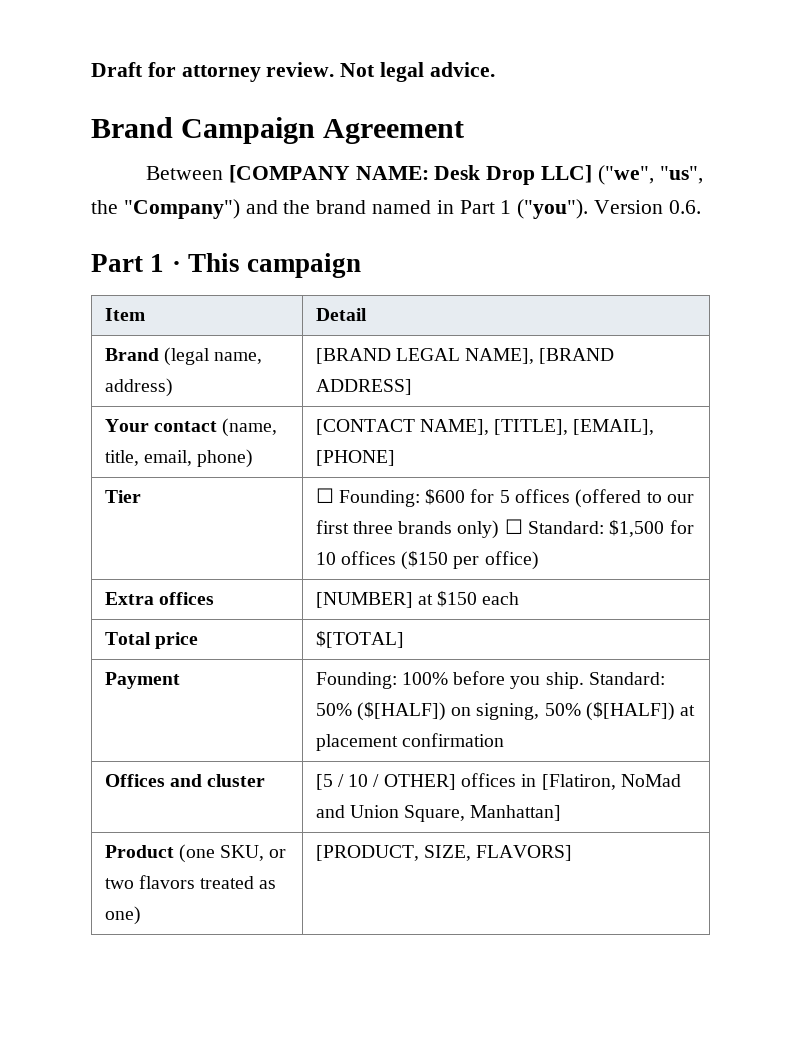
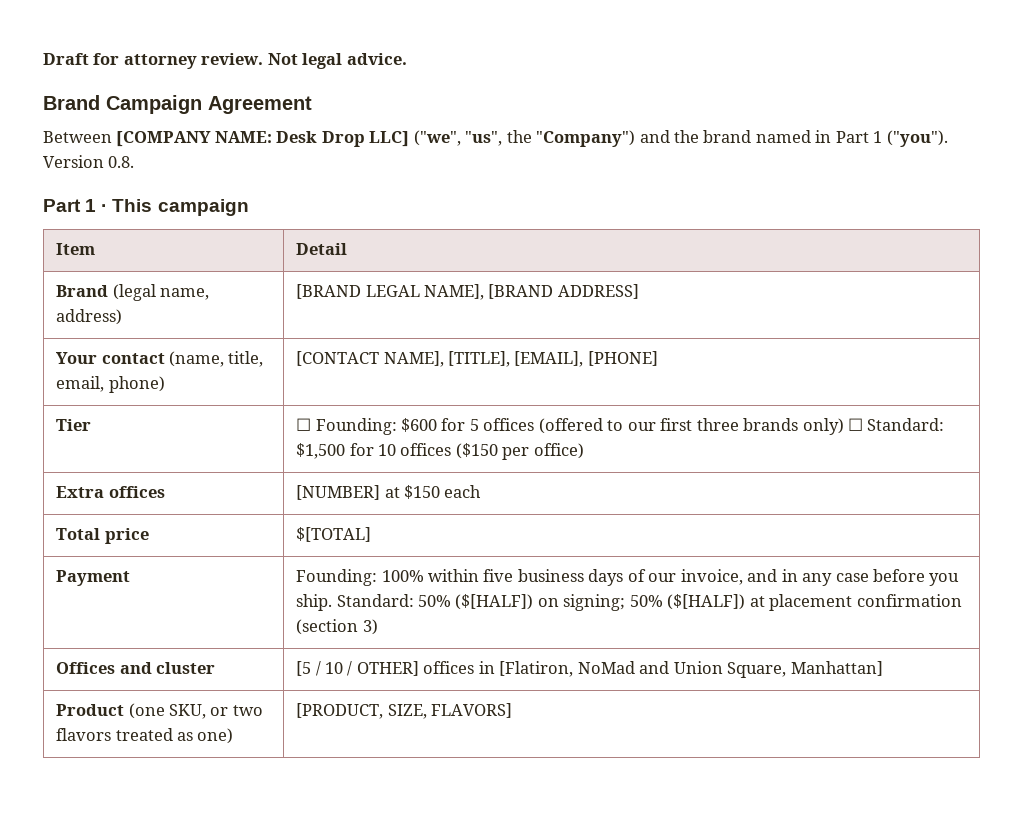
- Version 0.6.
+ Version 0.8.
- Payment | Founding: 100% before you ship. Standard: 50% ($[HALF]) on signing, 50% ($[HALF]) at placement confirmation
+ Payment | Founding: 100% within five business days of our invoice, and in any case before you ship. Standard: 50% ($[HALF]) on signing; 50% ($[HALF]) at placement confirmation (section 3)

